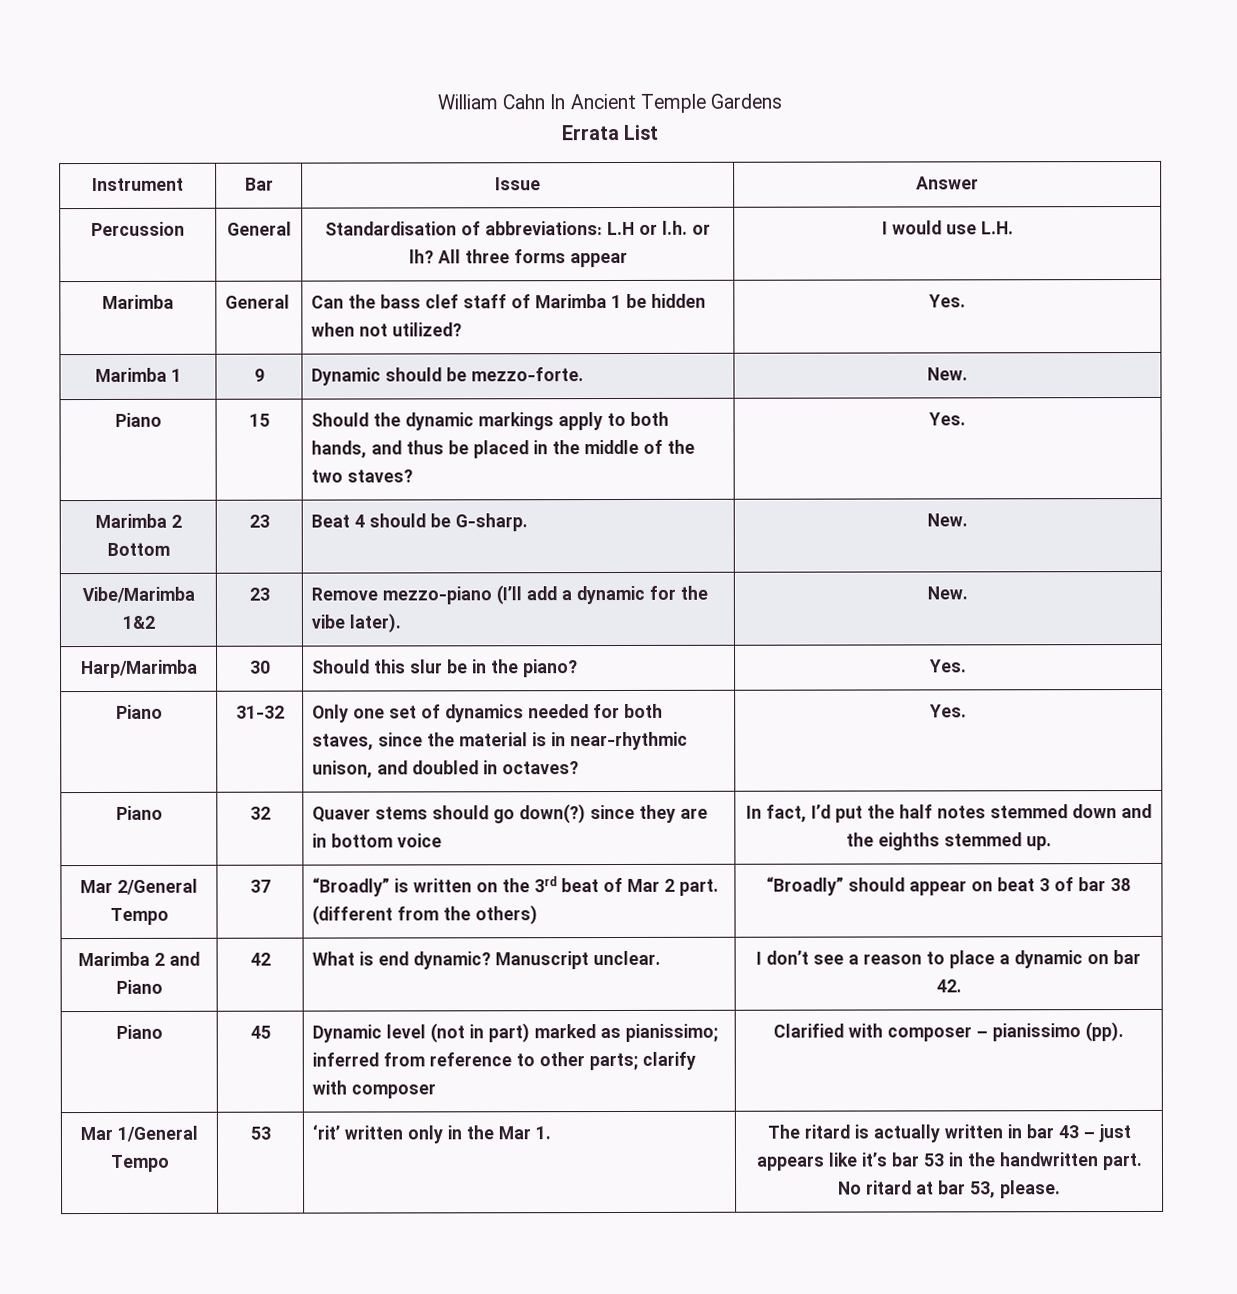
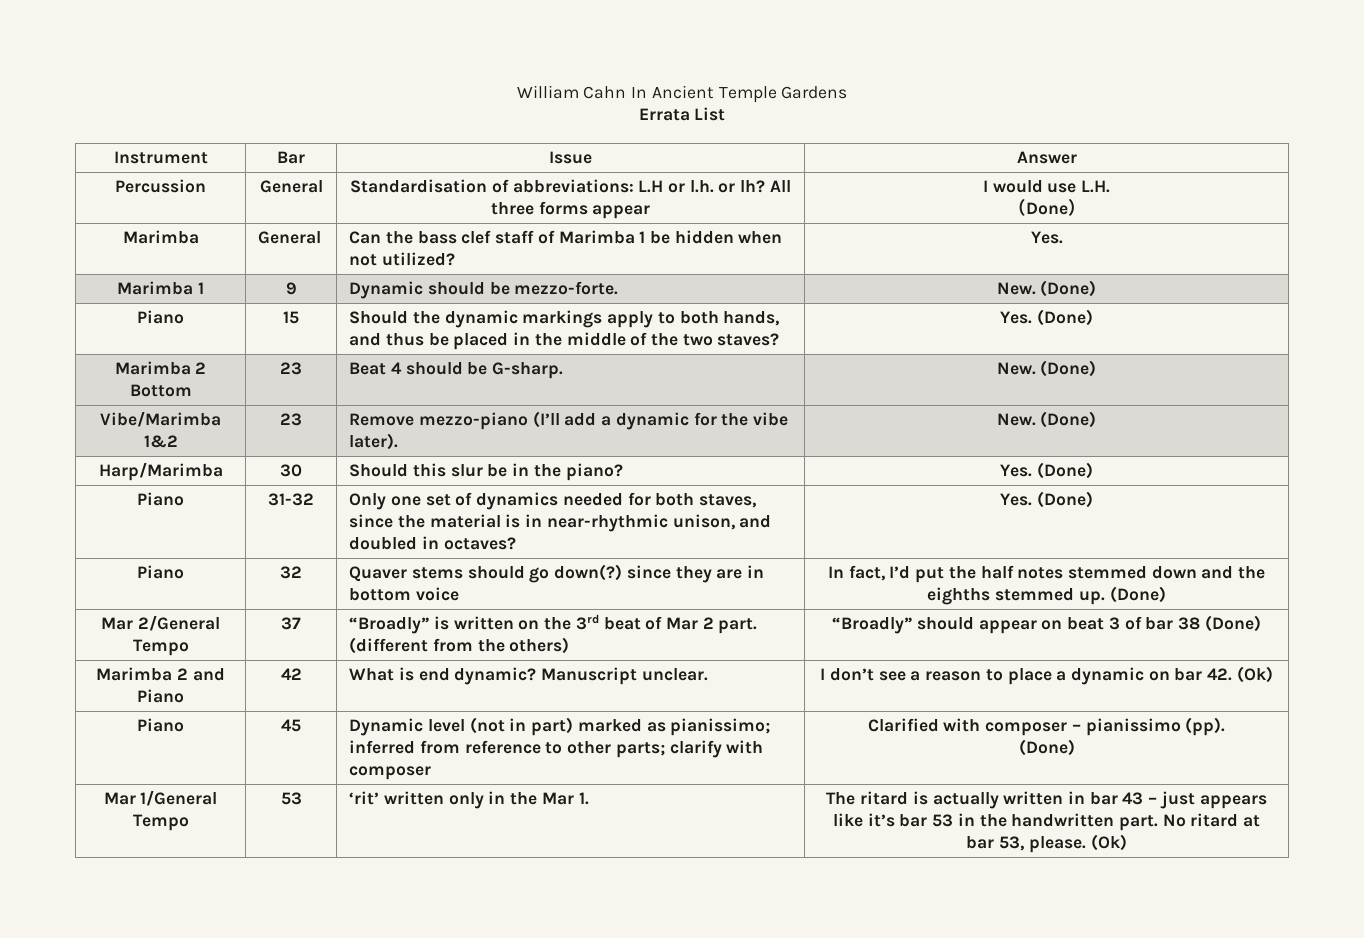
  Percussion | General | Standardisation of abbreviations: L.H or l.h. or lh? All three forms appear | I would use L.H.
+ （Done）
- Marimba 1 | 9 | Dynamic should be mezzo-forte. | New.
+ Marimba 1 | 9 | Dynamic should be mezzo-forte. | New. (Done)
- Piano | 15 | Should the dynamic markings apply to both hands, and thus be placed in the middle of the two staves? | Yes.
+ Piano | 15 | Should the dynamic markings apply to both hands, and thus be placed in the middle of the two staves? | Yes. (Done)
- Marimba 2 Bottom | 23 | Beat 4 should be G-sharp. | New.
+ Marimba 2 Bottom | 23 | Beat 4 should be G-sharp. | New. (Done)
- Vibe/Marimba 1&2 | 23 | Remove mezzo-piano (I’ll add a dynamic for the vibe later). | New.
+ Vibe/Marimba 1&2 | 23 | Remove mezzo-piano (I’ll add a dynamic for the vibe later). | New. (Done)
- Harp/Marimba | 30 | Should this slur be in the piano? | Yes.
+ Harp/Marimba | 30 | Should this slur be in the piano? | Yes. (Done)
- Piano | 31-32 | Only one set of dynamics needed for both staves, since the material is in near-rhythmic unison, and doubled in octaves? | Yes.
+ Piano | 31-32 | Only one set of dynamics needed for both staves, since the material is in near-rhythmic unison, and doubled in octaves? | Yes. (Done)
- Piano | 32 | Quaver stems should go down(?) since they are in bottom voice | In fact, I’d put the half notes stemmed down and the eighths stemmed up.
+ Piano | 32 | Quaver stems should go down(?) since they are in bottom voice | In fact, I’d put the half notes stemmed down and the eighths stemmed up. (Done)
- Mar 2/General Tempo | 37 | “Broadly” is written on the 3rd beat of Mar 2 part. (different from the others) | “Broadly” should appear on beat 3 of bar 38
+ Mar 2/General Tempo | 37 | “Broadly” is written on the 3rd beat of Mar 2 part. (different from the others) | “Broadly” should appear on beat 3 of bar 38 (Done)
- Marimba 2 and Piano | 42 | What is end dynamic? Manuscript unclear. | I don’t see a reason to place a dynamic on bar 42.
+ Marimba 2 and Piano | 42 | What is end dynamic? Manuscript unclear. | I don’t see a reason to place a dynamic on bar 42. (Ok)
  Piano | 45 | Dynamic level (not in part) marked as pianissimo; inferred from reference to other parts; clarify with composer | Clarified with composer – pianissimo (pp).
+ (Done)
- Mar 1/General Tempo | 53 | ‘rit’ written only in the Mar 1. | The ritard is actually written in bar 43 – just appears like it’s bar 53 in the handwritten part. No ritard at bar 53, please.
+ Mar 1/General Tempo | 53 | ‘rit’ written only in the Mar 1. | The ritard is actually written in bar 43 – just appears like it’s bar 53 in the handwritten part. No ritard at bar 53, please. (Ok)

